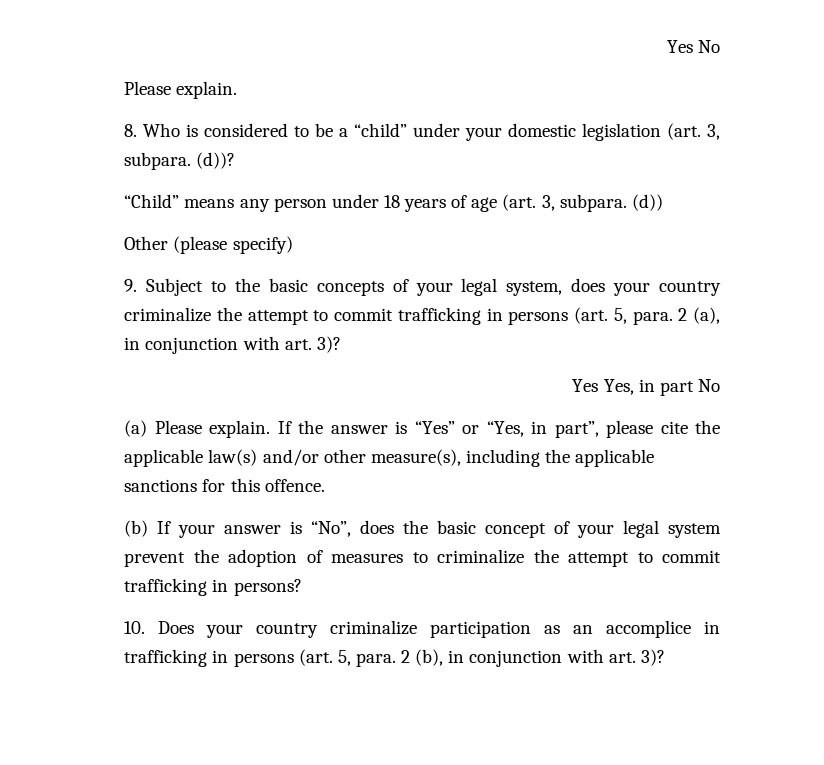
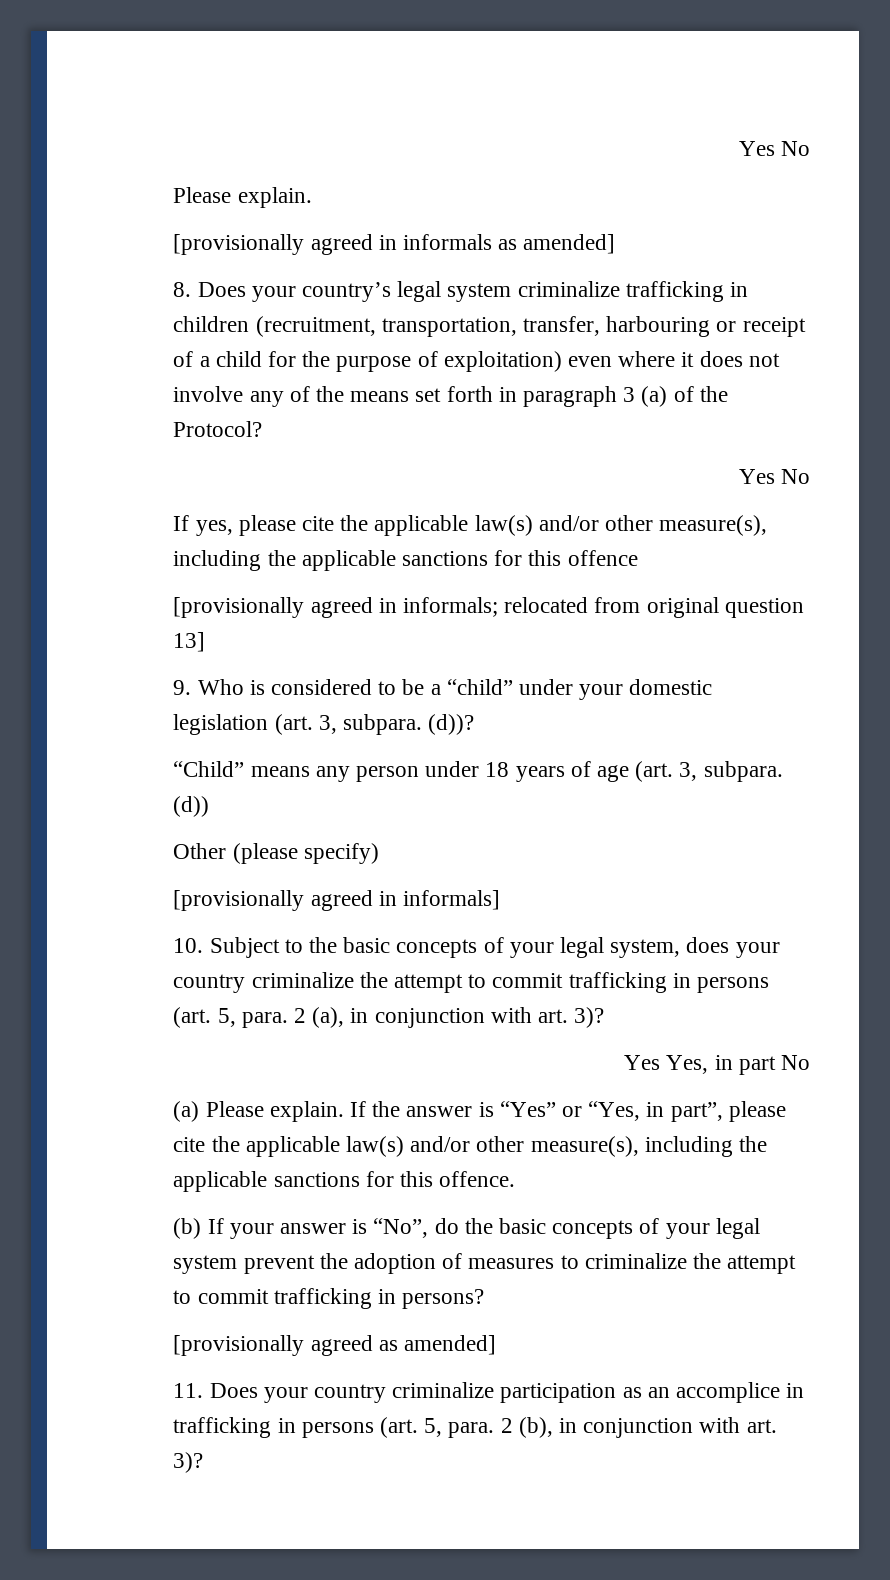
- 8. Who is considered to be a “child” under your domestic legislation (art. 3, subpara.
+ [provisionally agreed in informals as amended]
+ 8. Does your country’s legal system criminalize trafficking in children (recruitment, transportation, transfer, harbouring or receipt of a child for the purpose of exploitation) even where it does not involve any of the means set forth in paragraph 3 (a) of the Protocol?
+ Yes No
+ If yes, please cite the applicable law(s) and/or other measure(s), including the applicable sanctions for this offence
+ [provisionally agreed in informals; relocated from original question 13]
+ 9. Who is considered to be a “child” under your domestic legislation (art. 3, subpara.
- 9. Subject to the basic concepts of your legal system, does your country criminalize the attempt to commit trafficking in persons (art. 5, para. 2 (a), in conjunction with art. 3)?
+ [provisionally agreed in informals]
+ 10. Subject to the basic concepts of your legal system, does your country criminalize the attempt to commit trafficking in persons (art. 5, para. 2 (a), in conjunction with art. 3)?
- (b) If your answer is “No”, does the basic concept of your legal system prevent the adoption of measures to criminalize the attempt to commit trafficking in persons?
+ (b) If your answer is “No”, do the basic concepts of your legal system prevent the adoption of measures to criminalize the attempt to commit trafficking in persons?
- 10. Does your country criminalize participation as an accomplice in trafficking in persons (art. 5, para. 2 (b), in conjunction with art. 3)?
+ [provisionally agreed as amended]
+ 11. Does your country criminalize participation as an accomplice in trafficking in persons (art. 5, para. 2 (b), in conjunction with art. 3)?

